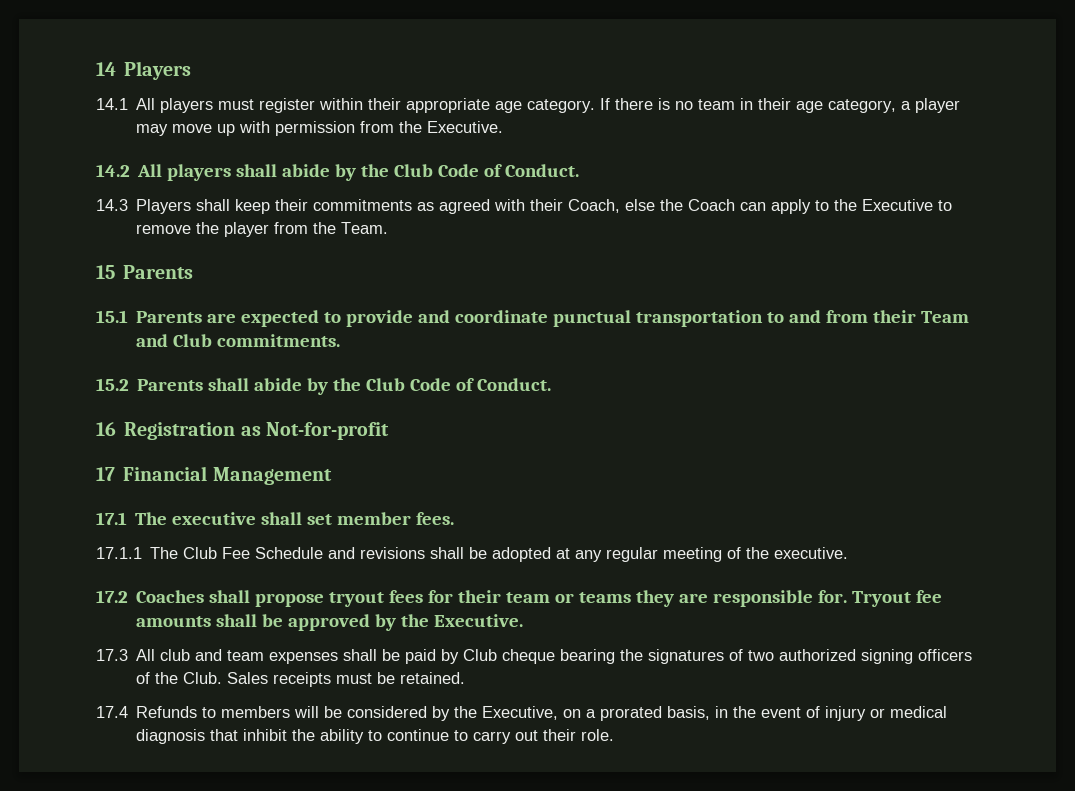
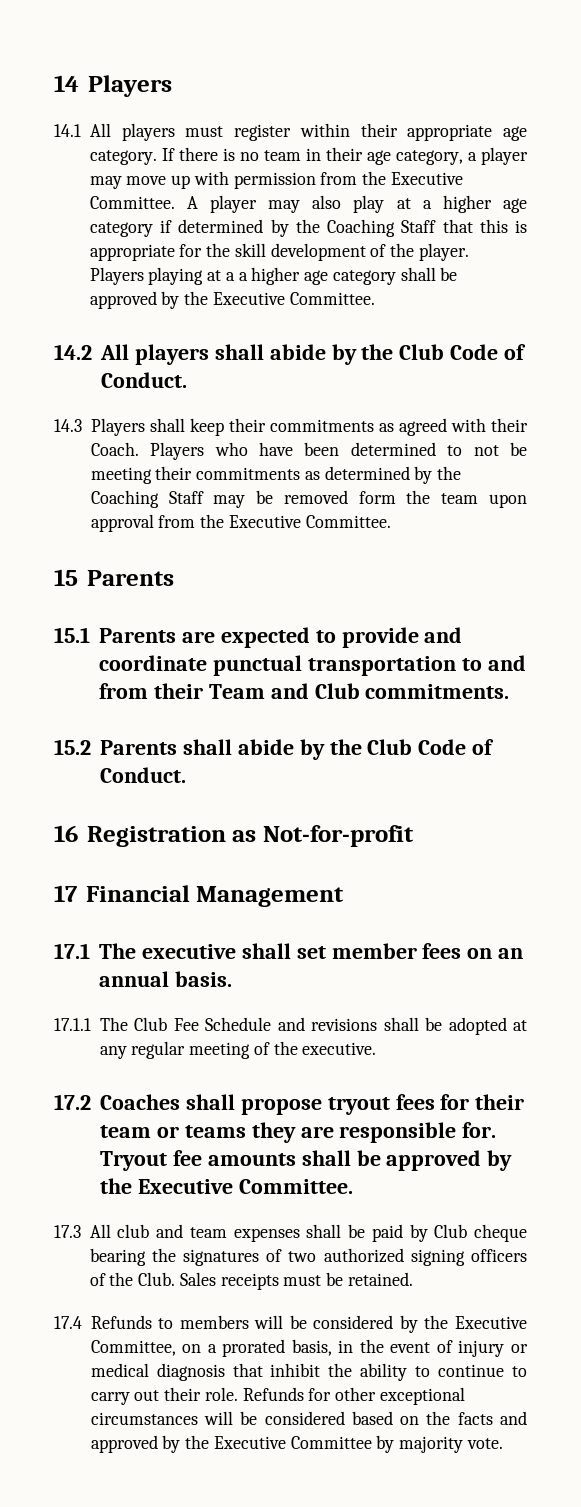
- If there is no team in their age category, a player may move up with permission from the Executive.
+ If there is no team in their age category, a player may move up with permission from the Executive Committee. A player may also play at a higher age category if determined by the Coaching Staff that this is appropriate for the skill development of the player. Players playing at a a higher age category shall be approved by the Executive Committee.
- 14.3 Players shall keep their commitments as agreed with their Coach, else the Coach can apply to the Executive to remove the player from the Team.
+ 14.3 Players shall keep their commitments as agreed with their Coach. Players who have been determined to not be meeting their commitments as determined by the Coaching Staff may be removed form the team upon approval from the Executive Committee.
- 17.1 The executive shall set member fees.
+ 17.1 The executive shall set member fees on an annual basis.
- Tryout fee amounts shall be approved by the Executive.
+ Tryout fee amounts shall be approved by the Executive Committee.
- 17.4 Refunds to members will be considered by the Executive, on a prorated basis, in the event of injury or medical diagnosis that inhibit the ability to continue to carry out their role.
+ 17.4 Refunds to members will be considered by the Executive Committee, on a prorated basis, in the event of injury or medical diagnosis that inhibit the ability to continue to carry out their role.
+ Refunds for other exceptional circumstances will be considered based on the facts and approved by the Executive Committee by majority vote.

